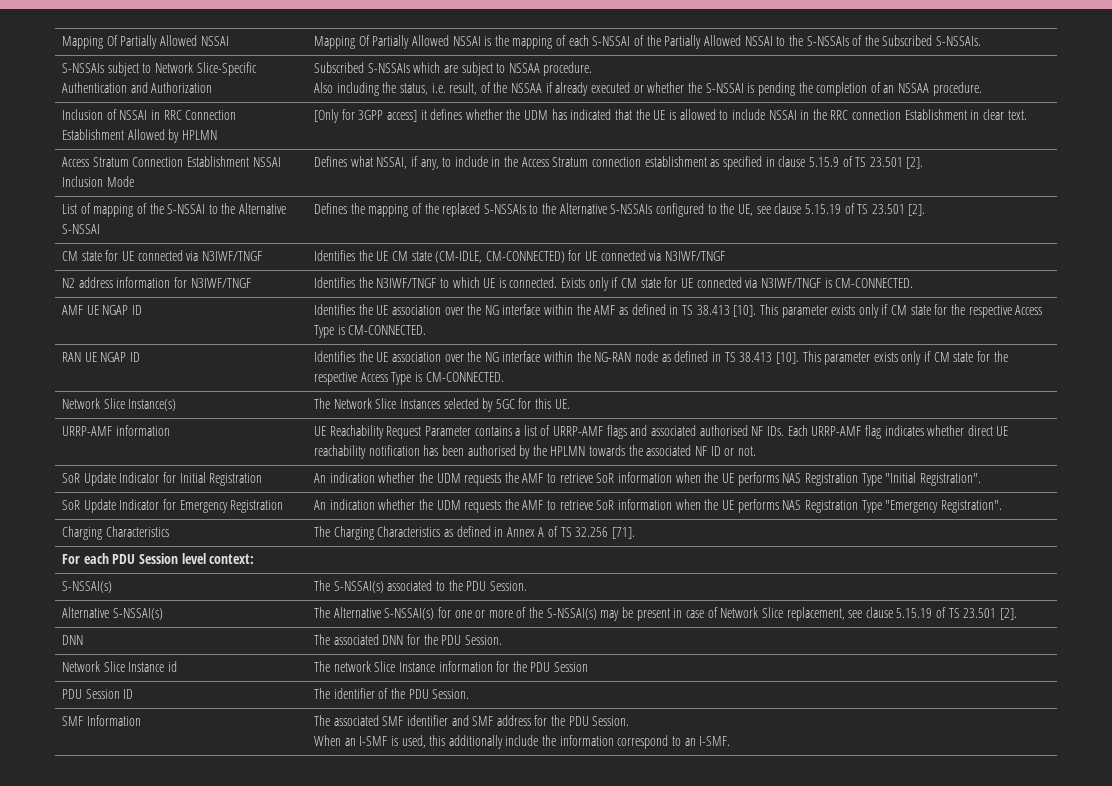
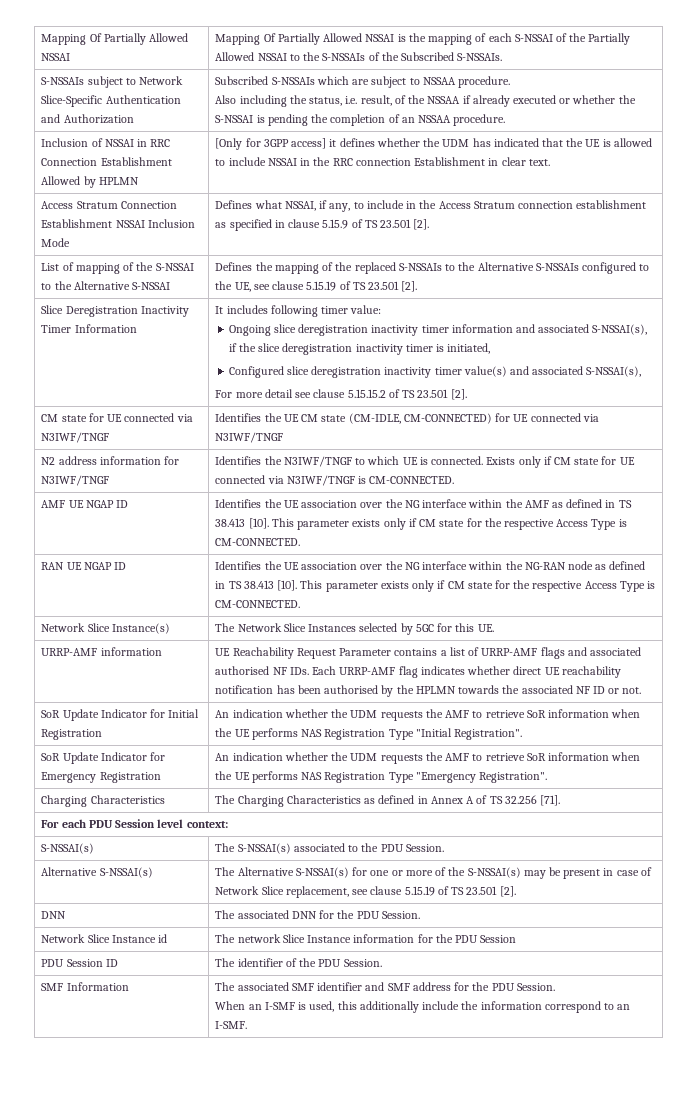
+ Slice Deregistration Inactivity Timer Information | It includes following timer value:
+ Ongoing slice deregistration inactivity timer information and associated S-NSSAI(s), if the slice deregistration inactivity timer is initiated,
+ Configured slice deregistration inactivity timer value(s) and associated S-NSSAI(s),
+ For more detail see clause 5.15.15.2 of TS 23.501 [2].

